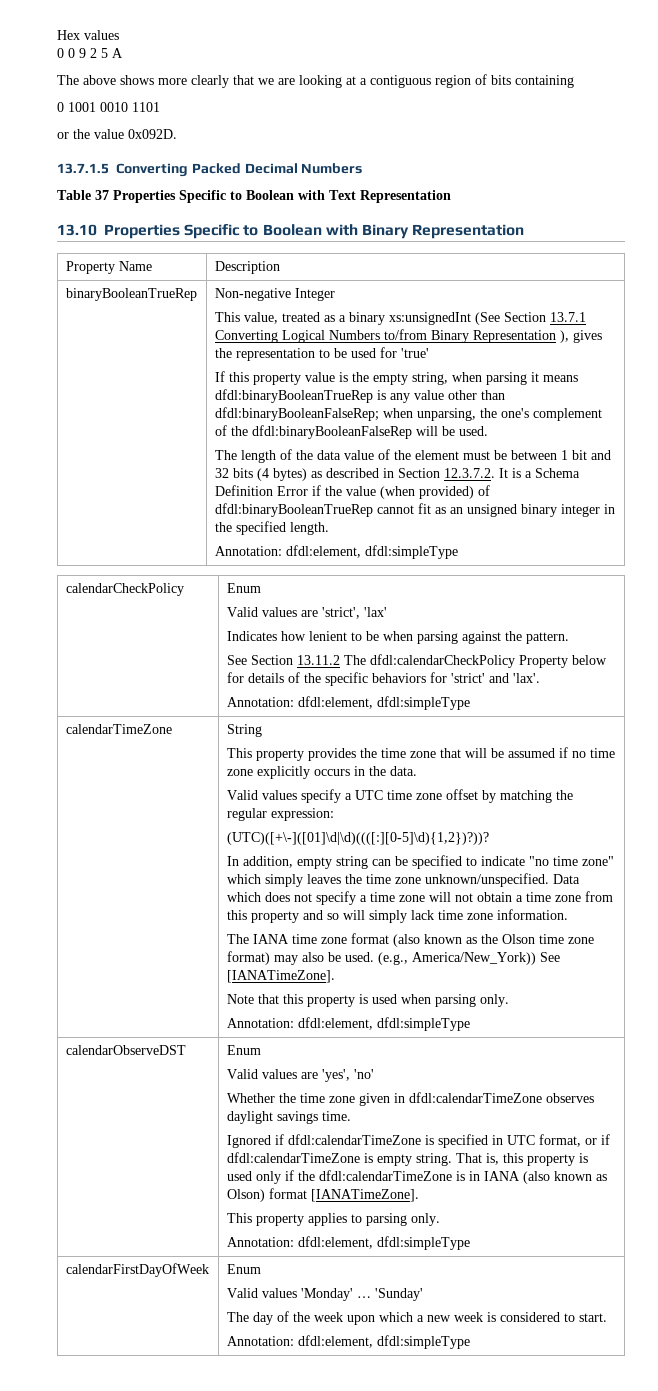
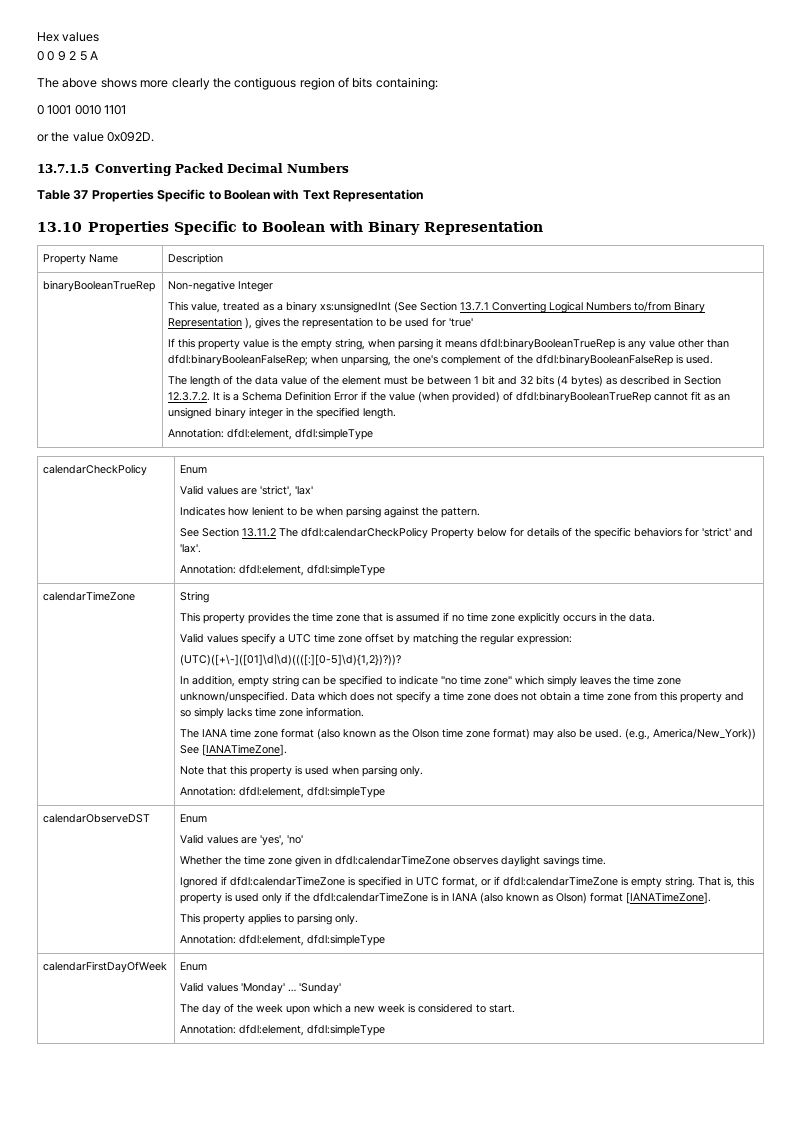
- The above shows more clearly that we are looking at a contiguous region of bits containing
+ The above shows more clearly the contiguous region of bits containing:
- If this property value is the empty string, when parsing it means dfdl:binaryBooleanTrueRep is any value other than dfdl:binaryBooleanFalseRep; when unparsing, the one's complement of the dfdl:binaryBooleanFalseRep will be used.
+ If this property value is the empty string, when parsing it means dfdl:binaryBooleanTrueRep is any value other than dfdl:binaryBooleanFalseRep; when unparsing, the one's complement of the dfdl:binaryBooleanFalseRep is used.
- This property provides the time zone that will be assumed if no time zone explicitly occurs in the data.
+ This property provides the time zone that is assumed if no time zone explicitly occurs in the data.
- Data which does not specify a time zone will not obtain a time zone from this property and so will simply lack time zone information.
+ Data which does not specify a time zone does not obtain a time zone from this property and so simply lacks time zone information.

